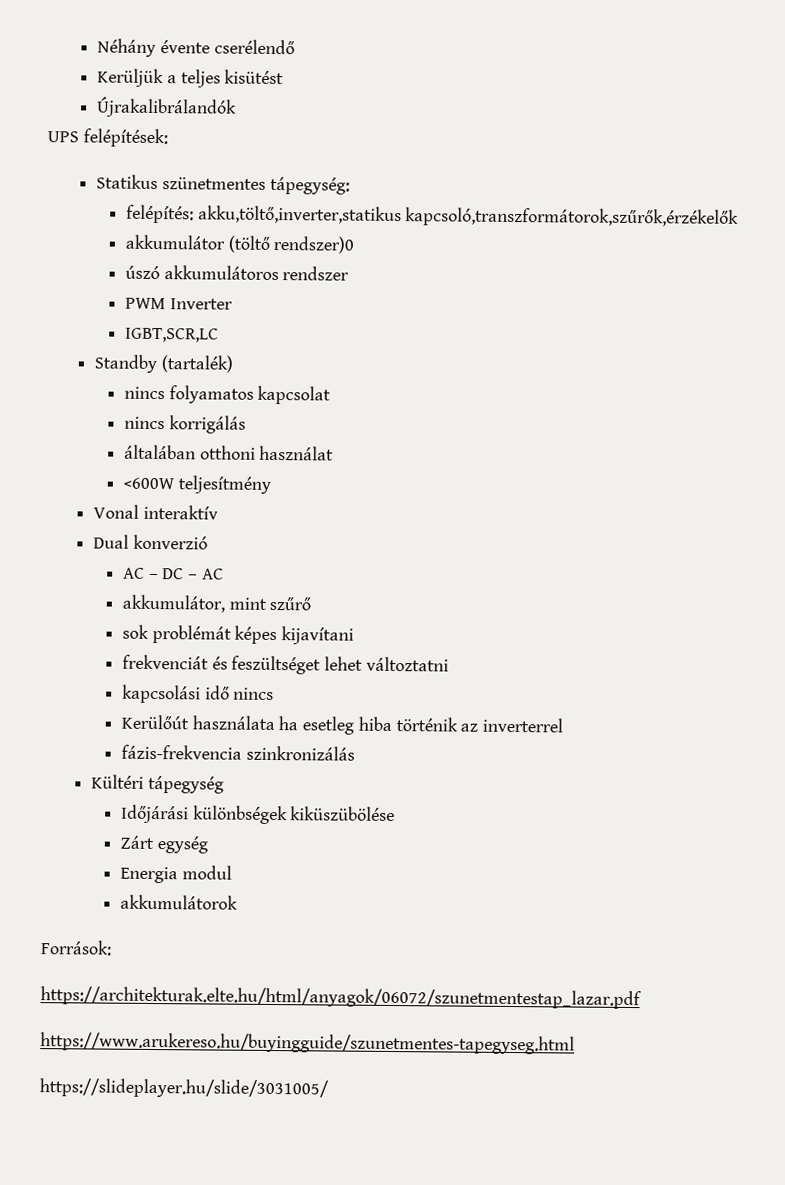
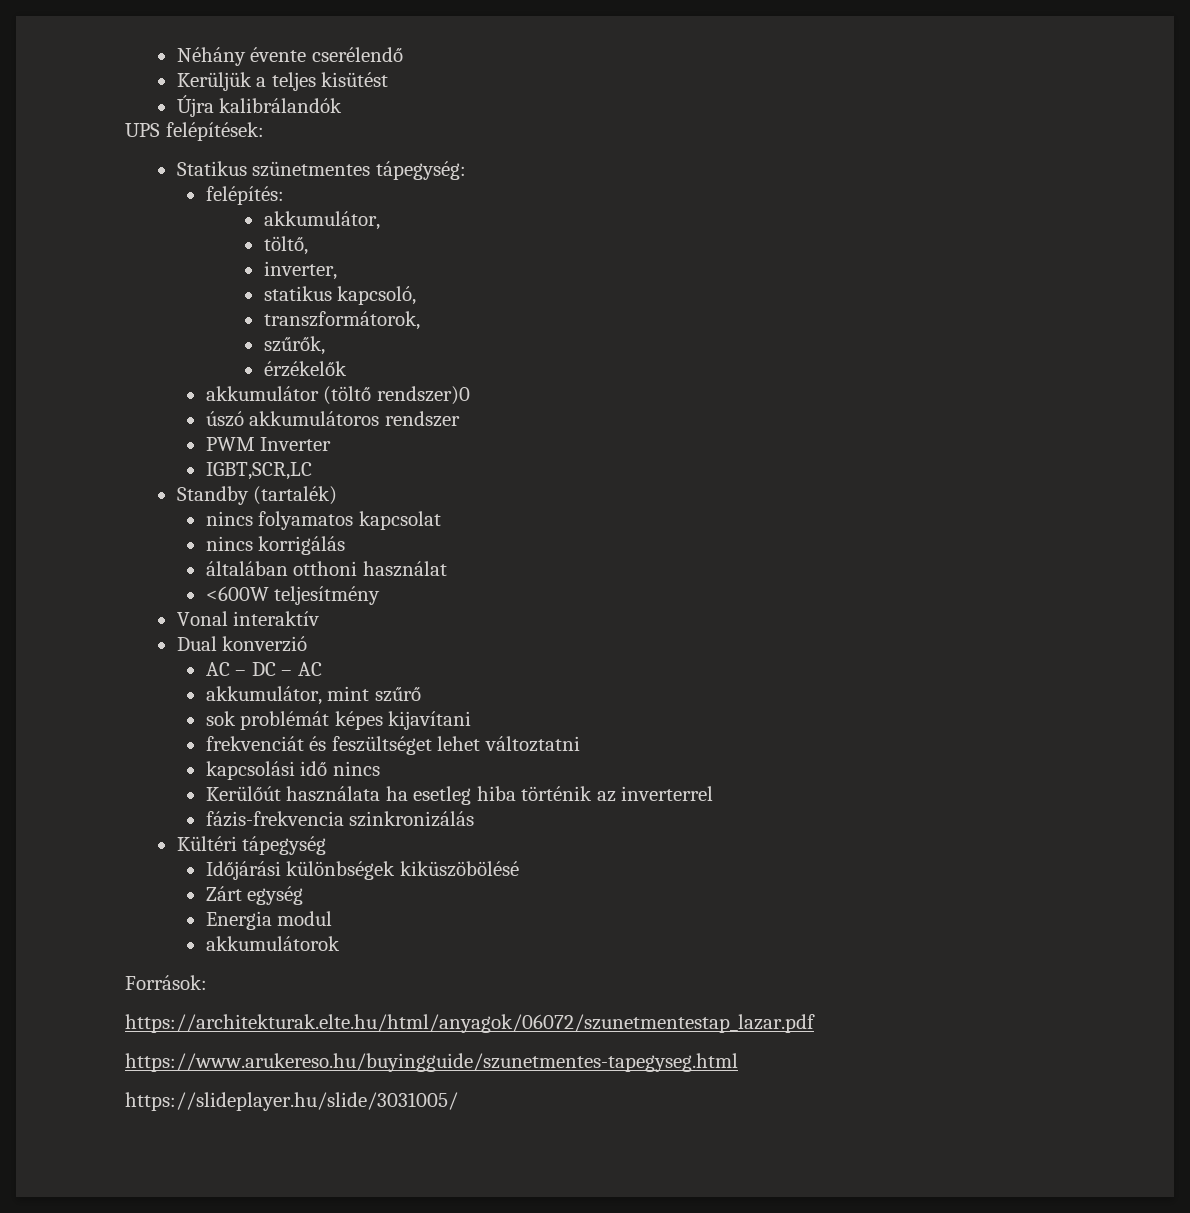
- Újrakalibrálandók
+ Újra kalibrálandók
- felépítés: akku,töltő,inverter,statikus kapcsoló,transzformátorok,szűrők,érzékelők
+ felépítés:
+ akkumulátor,
+ töltő,
+ inverter,
+ statikus kapcsoló,
+ transzformátorok,
+ szűrők,
+ érzékelők
- Időjárási különbségek kiküszübölése
+ Időjárási különbségek kiküszöbölésé

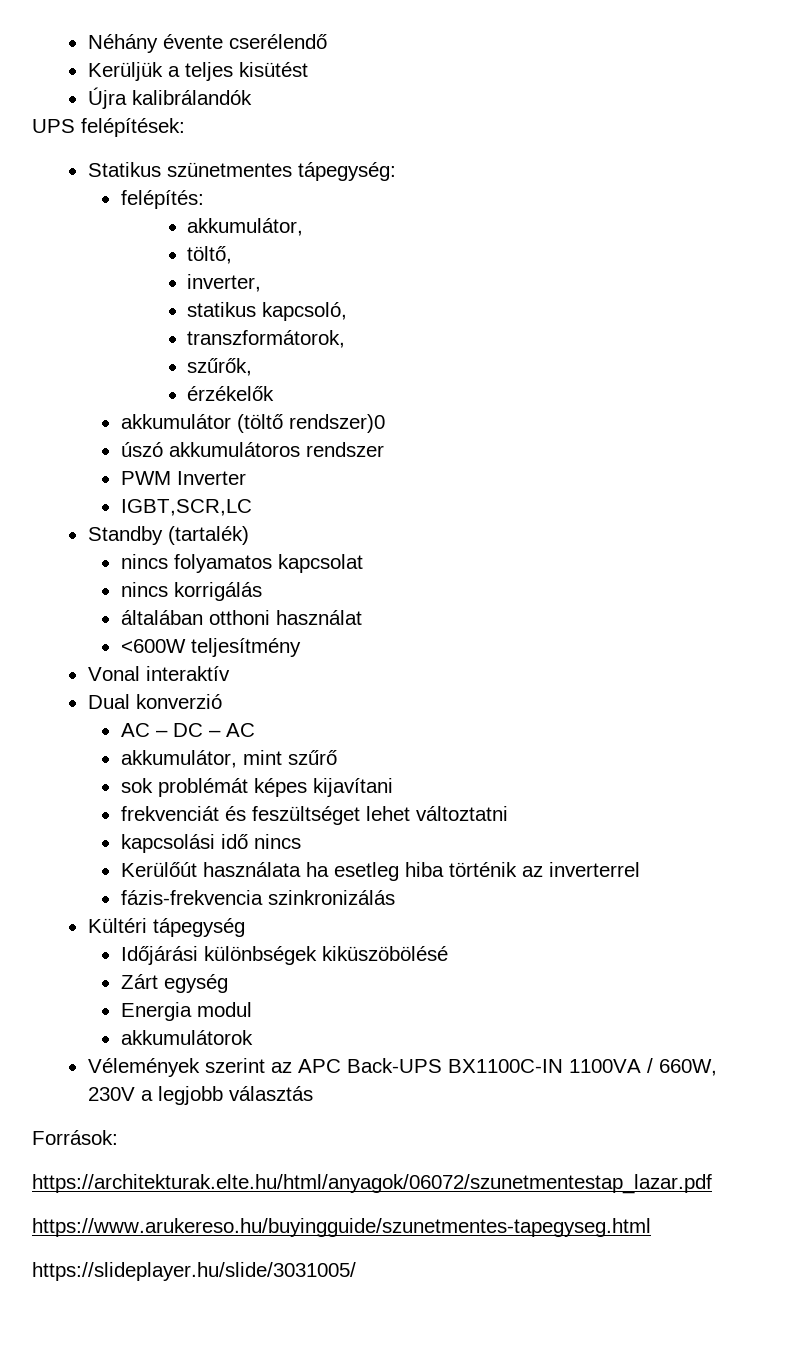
+ Vélemények szerint az APC Back-UPS BX1100C-IN 1100VA / 660W, 230V a legjobb választás

